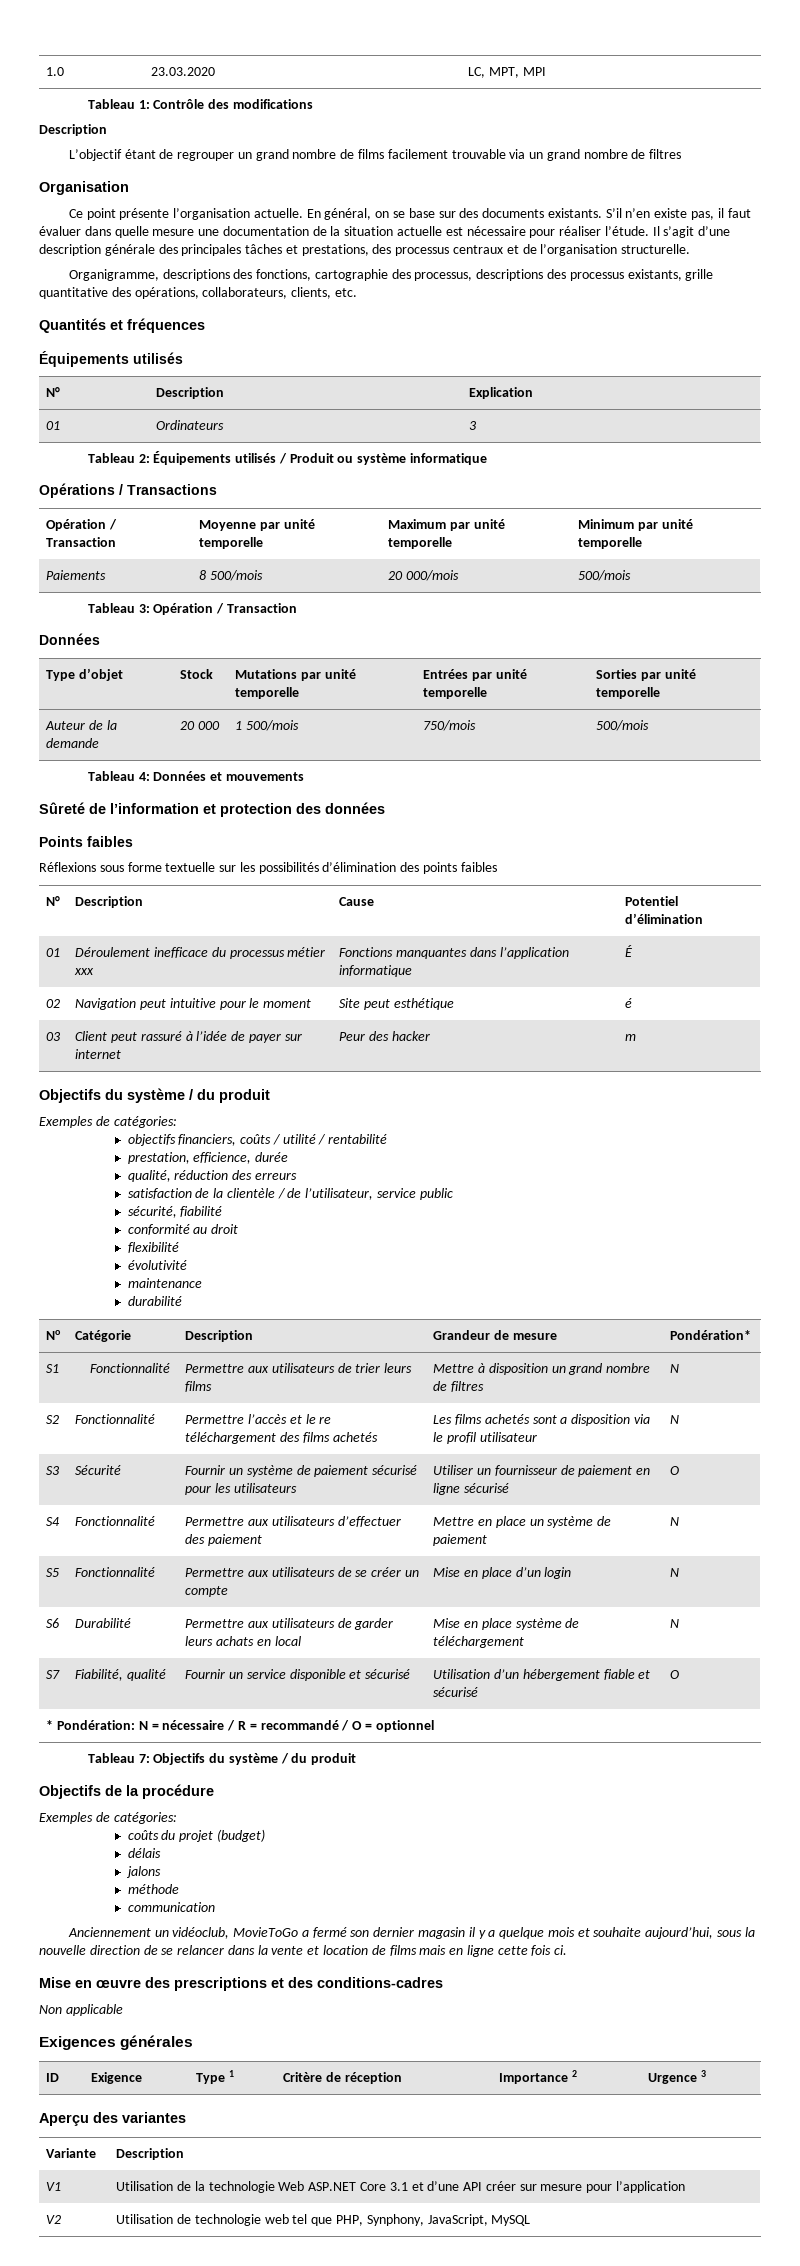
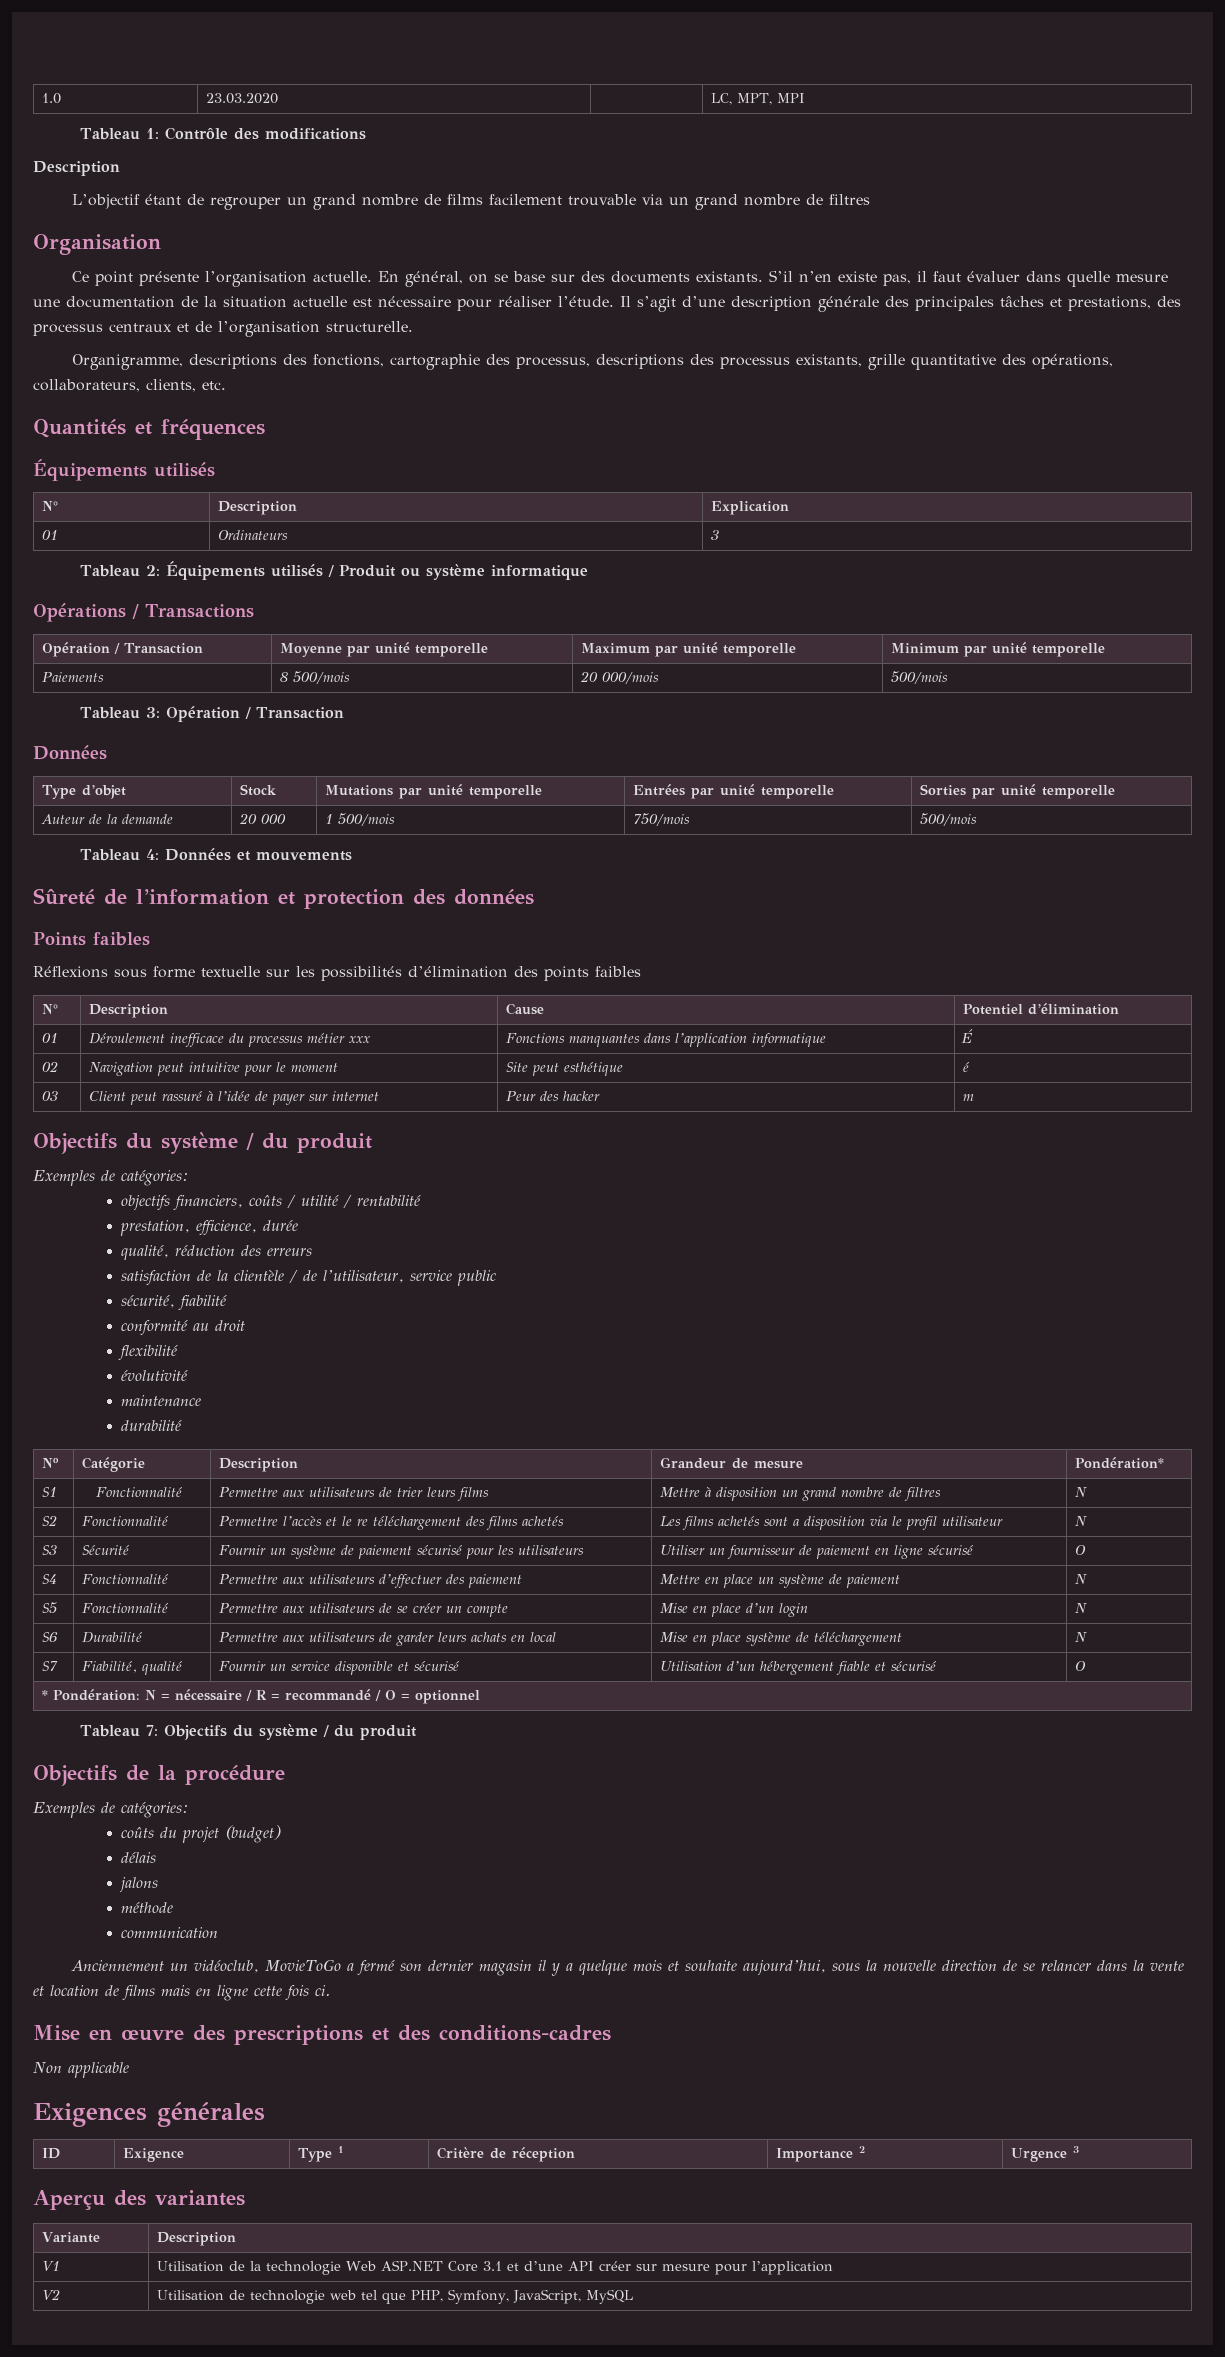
- V2 | Utilisation de technologie web tel que PHP, Synphony, JavaScript, MySQL
+ V2 | Utilisation de technologie web tel que PHP, Symfony, JavaScript, MySQL

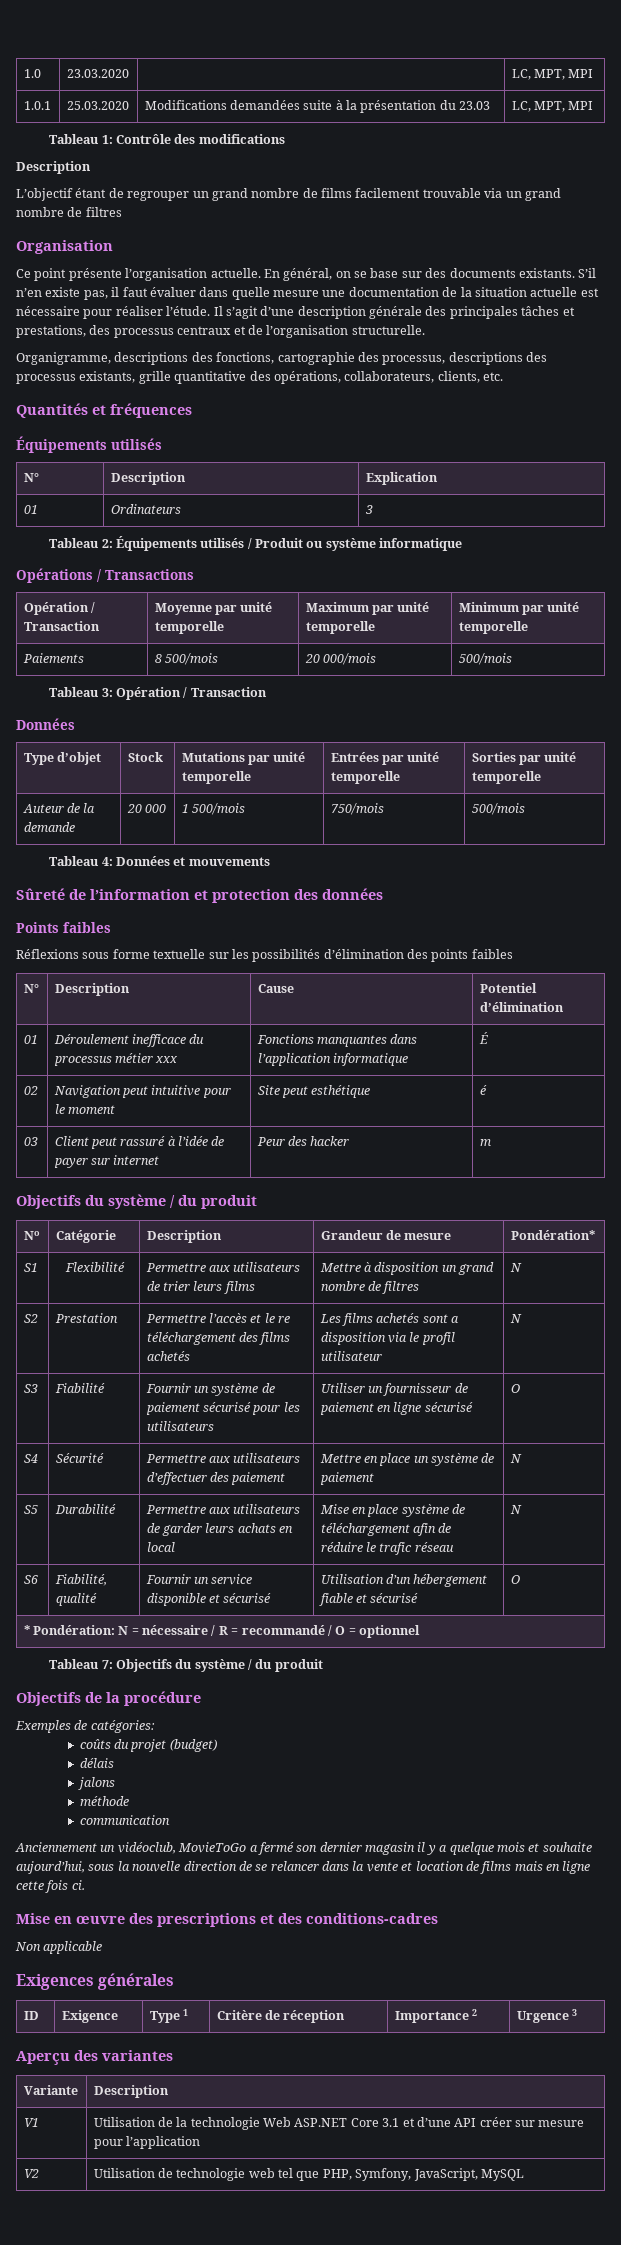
+ 1.0.1 | 25.03.2020 | Modifications demandées suite à la présentation du 23.03 | LC, MPT, MPI
  03 | Client peut rassuré à l’idée de payer sur internet | Peur des hacker | m
  Objectifs du système / du produit
- Exemples de catégories:
- objectifs financiers, coûts / utilité / rentabilité
- prestation, efficience, durée
- qualité, réduction des erreurs
- satisfaction de la clientèle / de l’utilisateur, service public
- sécurité, fiabilité
- conformité au droit
- flexibilité
- évolutivité
- maintenance
- durabilité
- S1 | Fonctionnalité | Permettre aux utilisateurs de trier leurs films | Mettre à disposition un grand nombre de filtres | N
+ S1 | Flexibilité | Permettre aux utilisateurs de trier leurs films | Mettre à disposition un grand nombre de filtres | N
- S2 | Fonctionnalité | Permettre l’accès et le re téléchargement des films achetés | Les films achetés sont a disposition via le profil utilisateur | N
+ S2 | Prestation | Permettre l’accès et le re téléchargement des films achetés | Les films achetés sont a disposition via le profil utilisateur | N
- S3 | Sécurité | Fournir un système de paiement sécurisé pour les utilisateurs | Utiliser un fournisseur de paiement en ligne sécurisé | O
+ S3 | Fiabilité | Fournir un système de paiement sécurisé pour les utilisateurs | Utiliser un fournisseur de paiement en ligne sécurisé | O
- S4 | Fonctionnalité | Permettre aux utilisateurs d’effectuer des paiement | Mettre en place un système de paiement | N
+ S4 | Sécurité | Permettre aux utilisateurs d’effectuer des paiement | Mettre en place un système de paiement | N
- S5 | Fonctionnalité | Permettre aux utilisateurs de se créer un compte | Mise en place d’un login | N
- S6 | Durabilité | Permettre aux utilisateurs de garder leurs achats en local | Mise en place système de téléchargement | N
- S7 | Fiabilité, qualité | Fournir un service disponible et sécurisé | Utilisation d’un hébergement fiable et sécurisé | O
+ S5 | Durabilité | Permettre aux utilisateurs de garder leurs achats en local | Mise en place système de téléchargement afin de réduire le trafic réseau | N
+ S6 | Fiabilité, qualité | Fournir un service disponible et sécurisé | Utilisation d’un hébergement fiable et sécurisé | O

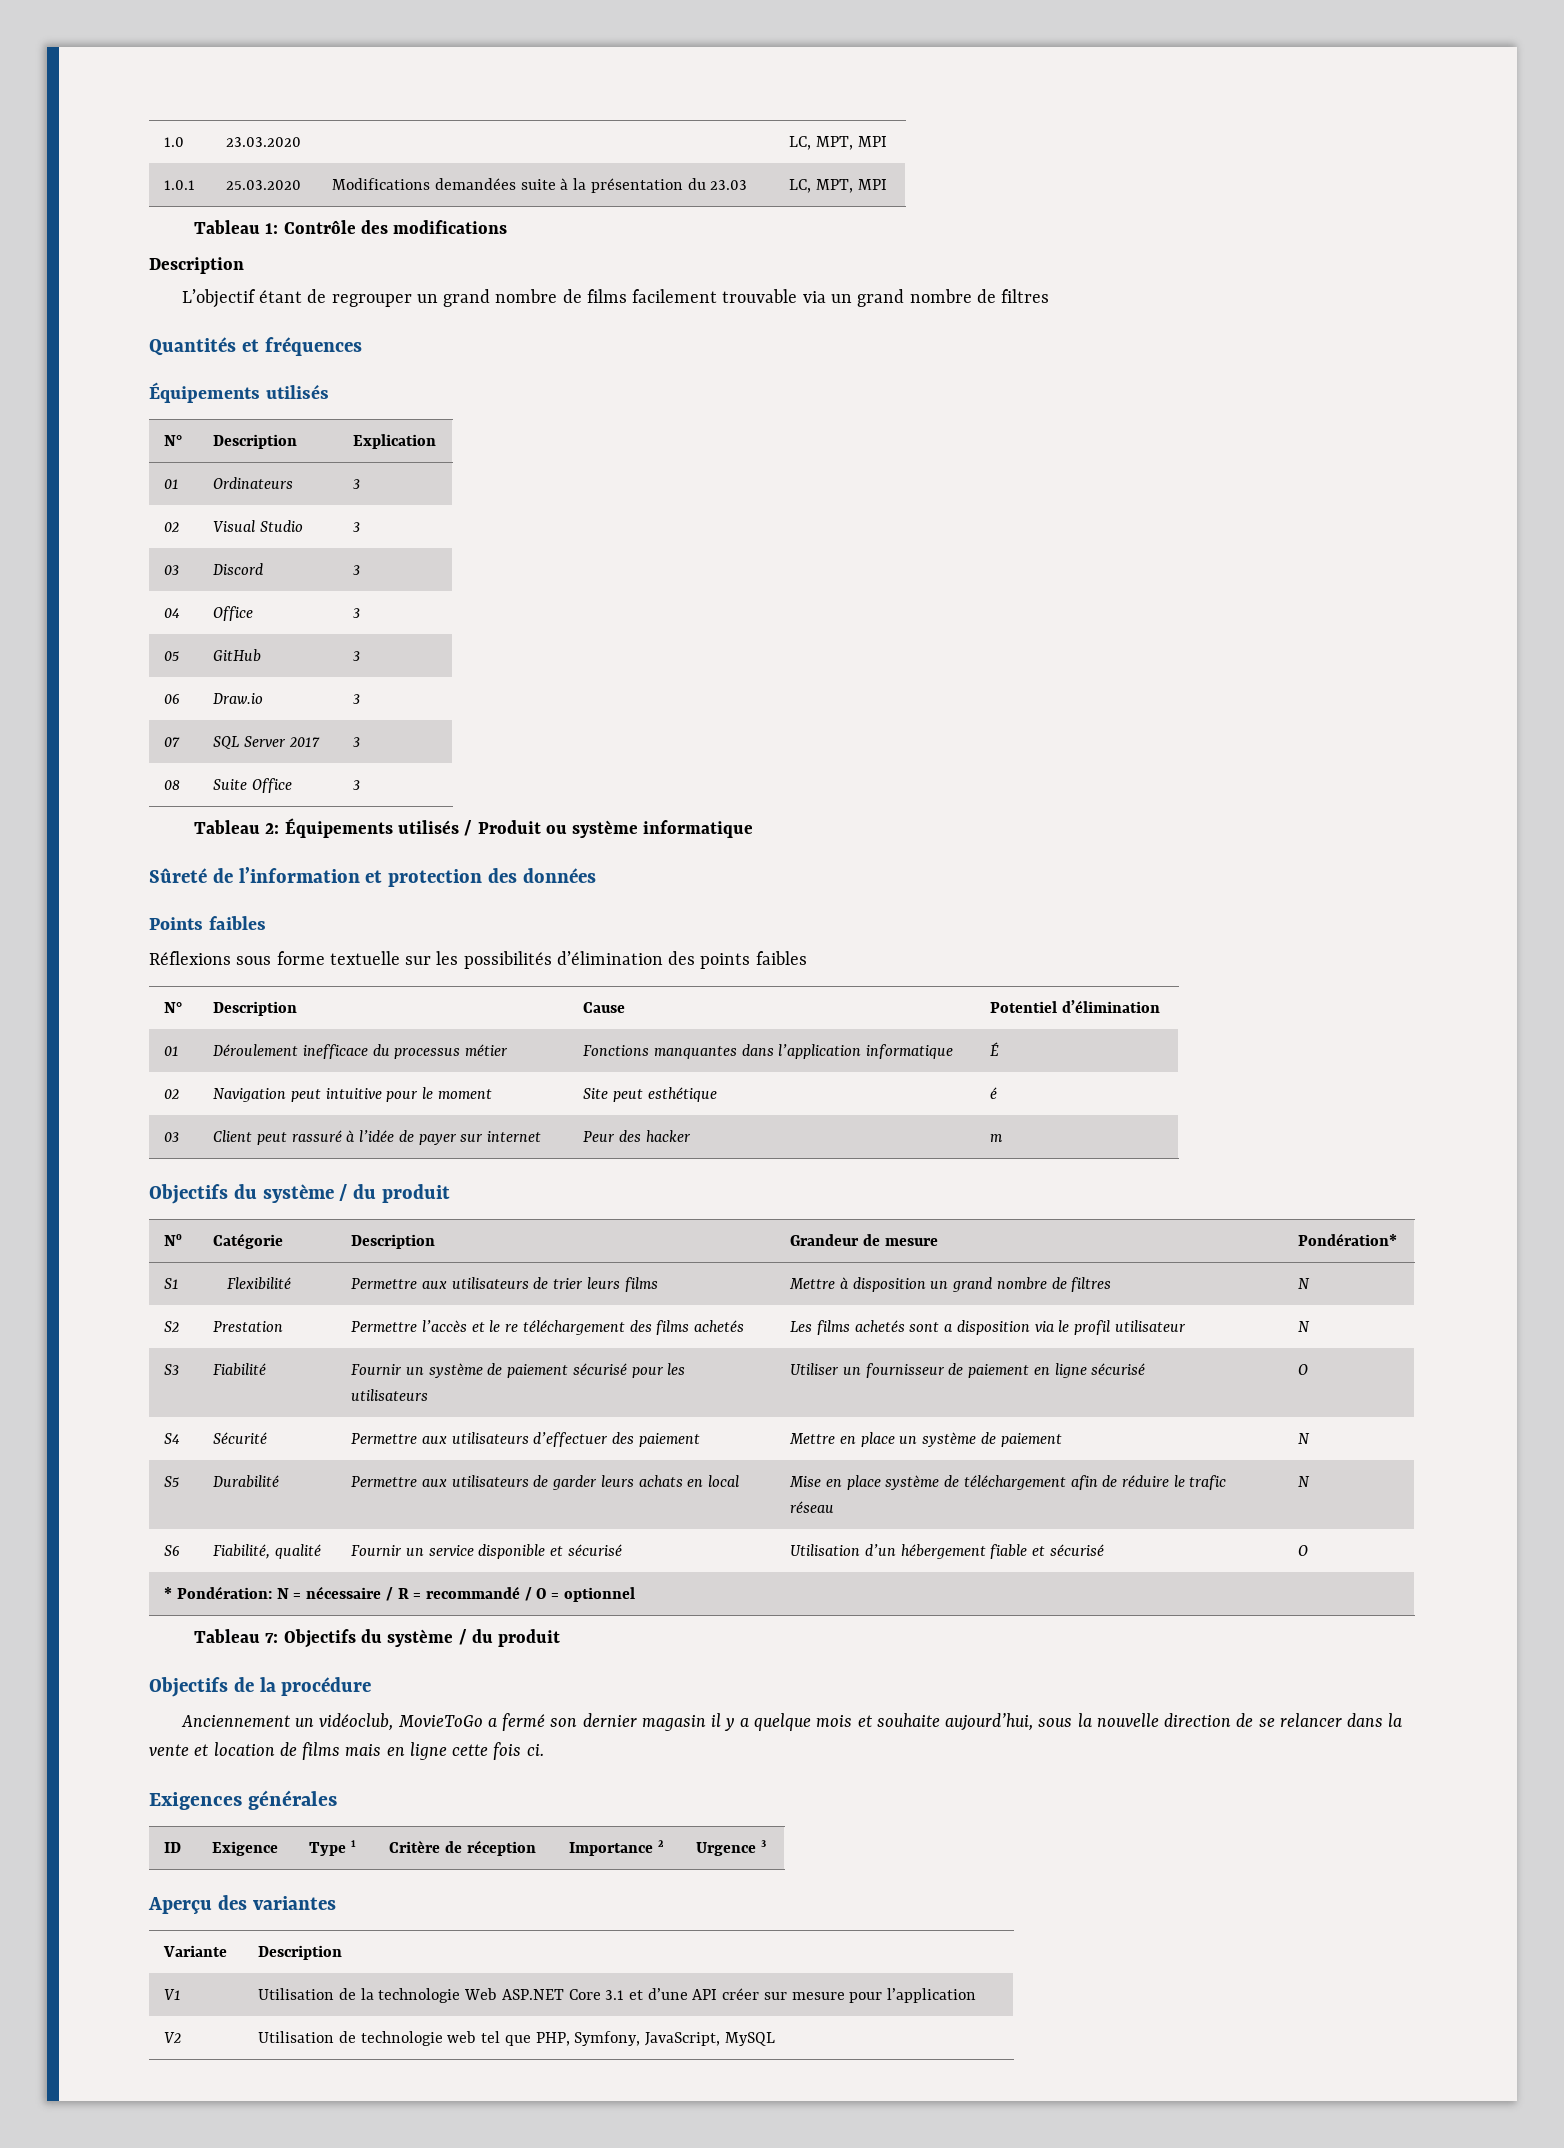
- Organisation
- Ce point présente l’organisation actuelle. En général, on se base sur des documents existants. S’il n’en existe pas, il faut évaluer dans quelle mesure une documentation de la situation actuelle est nécessaire pour réaliser l’étude. Il s’agit d’une description générale des principales tâches et prestations, des processus centraux et de l’organisation structurelle.
- Organigramme, descriptions des fonctions, cartographie des processus, descriptions des processus existants, grille quantitative des opérations, collaborateurs, clients, etc.
+ 02 | Visual Studio | 3
+ 03 | Discord | 3
+ 04 | Office | 3
+ 05 | GitHub | 3
+ 06 | Draw.io | 3
+ 07 | SQL Server 2017 | 3
+ 08 | Suite Office | 3
- Opérations / Transactions
- Opération / Transaction | Moyenne par unité temporelle | Maximum par unité temporelle | Minimum par unité temporelle
- Paiements | 8 500/mois | 20 000/mois | 500/mois
- Tableau 3: Opération / Transaction
- Données
- Type d’objet | Stock | Mutations par unité temporelle | Entrées par unité temporelle | Sorties par unité temporelle
- Auteur de la demande | 20 000 | 1 500/mois | 750/mois | 500/mois
- Tableau 4: Données et mouvements
- 01 | Déroulement inefficace du processus métier xxx | Fonctions manquantes dans l’application informatique | É
+ 01 | Déroulement inefficace du processus métier | Fonctions manquantes dans l’application informatique | É
- Exemples de catégories:
- coûts du projet (budget)
- délais
- jalons
- méthode
- communication
- Mise en œuvre des prescriptions et des conditions-cadres
- Non applicable

